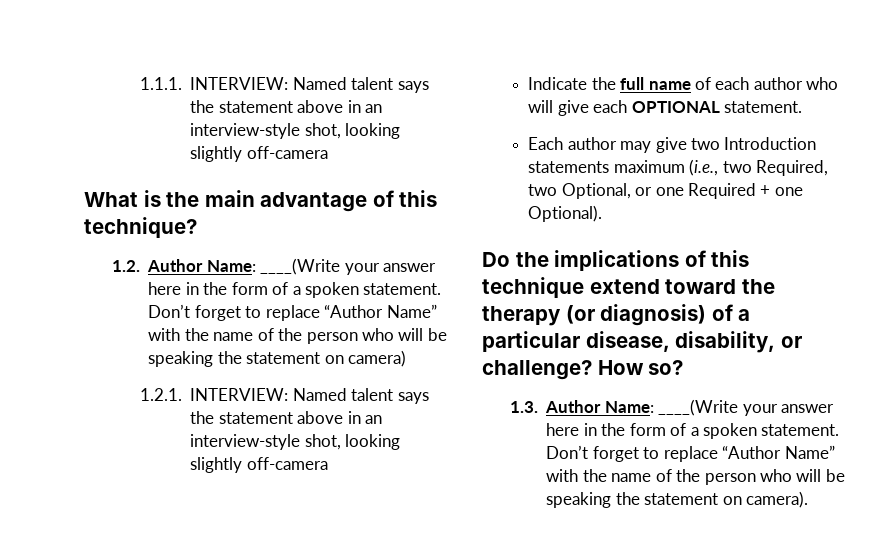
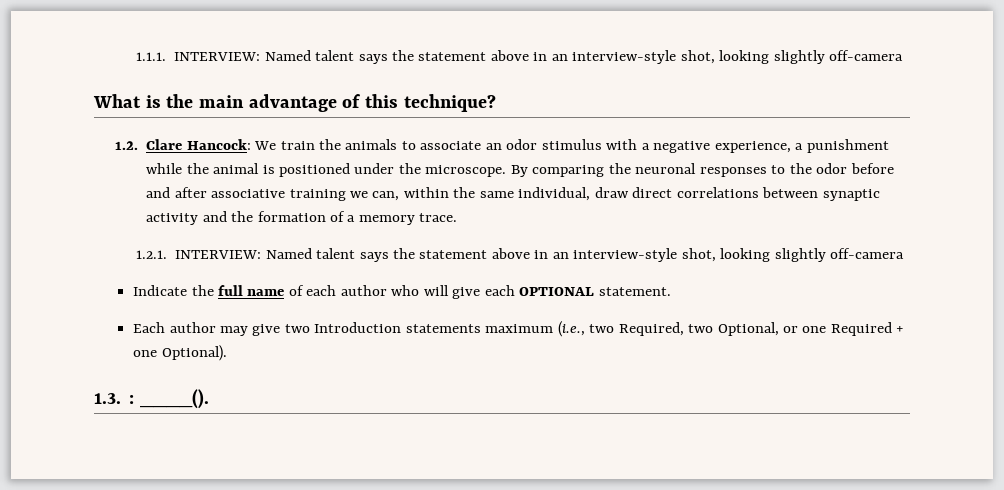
- 1.2. Author Name: ____(Write your answer here in the form of a spoken statement. Don’t forget to replace “Author Name” with the name of the person who will be speaking the statement on camera)
+ 1.2. Clare Hancock: We train the animals to associate an odor stimulus with a negative experience, a punishment while the animal is positioned under the microscope. By comparing the neuronal responses to the odor before and after associative training we can, within the same individual, draw direct correlations between synaptic activity and the formation of a memory trace.
- Do the implications of this technique extend toward the therapy (or diagnosis) of a particular disease, disability, or challenge? How so?
- 1.3. Author Name: ____(Write your answer here in the form of a spoken statement. Don’t forget to replace “Author Name” with the name of the person who will be speaking the statement on camera).
+ 1.3. : ____().

